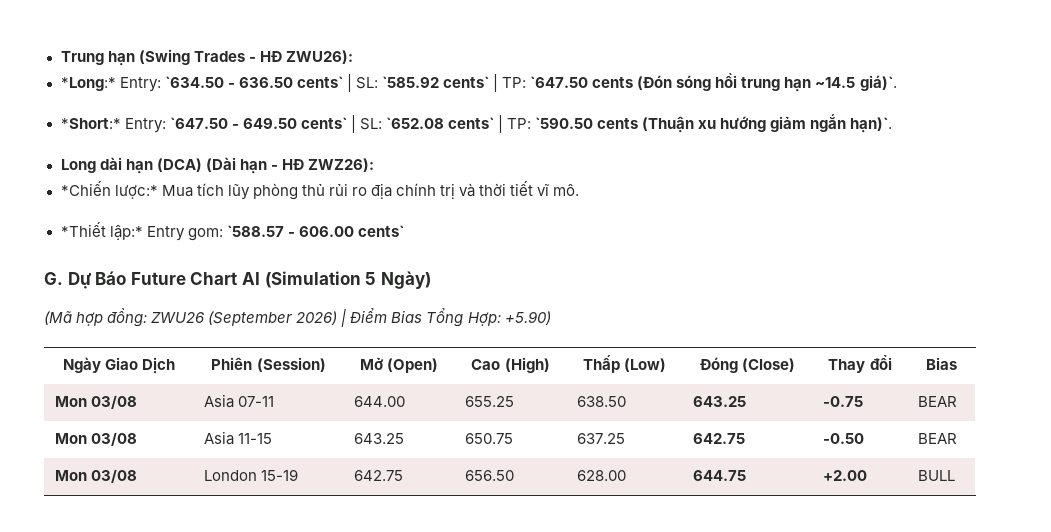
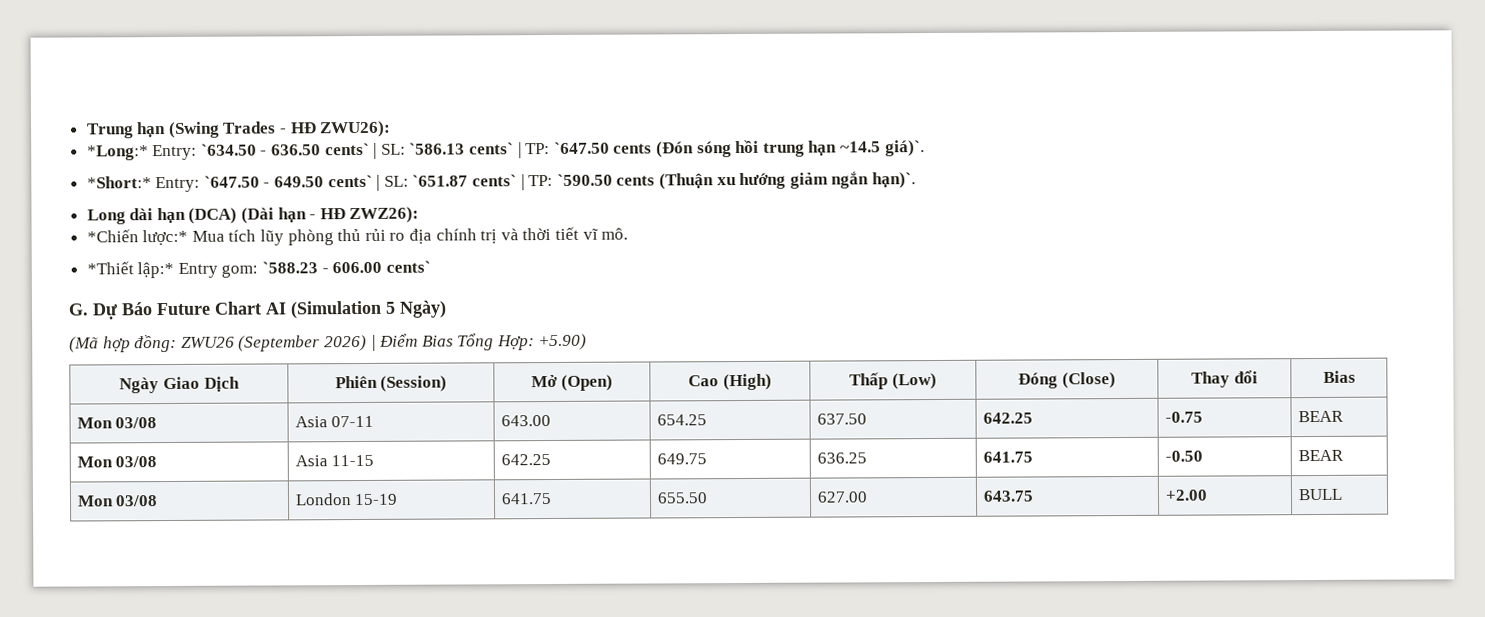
- *Long:* Entry: `634.50 - 636.50 cents` | SL: `585.92 cents` | TP: `647.50 cents (Đón sóng hồi trung hạn ~14.5 giá)`.
+ *Long:* Entry: `634.50 - 636.50 cents` | SL: `586.13 cents` | TP: `647.50 cents (Đón sóng hồi trung hạn ~14.5 giá)`.
- *Short:* Entry: `647.50 - 649.50 cents` | SL: `652.08 cents` | TP: `590.50 cents (Thuận xu hướng giảm ngắn hạn)`.
+ *Short:* Entry: `647.50 - 649.50 cents` | SL: `651.87 cents` | TP: `590.50 cents (Thuận xu hướng giảm ngắn hạn)`.
- *Thiết lập:* Entry gom: `588.57 - 606.00 cents`
+ *Thiết lập:* Entry gom: `588.23 - 606.00 cents`
- Mon 03/08 | Asia 07-11 | 644.00 | 655.25 | 638.50 | 643.25 | -0.75 | BEAR
+ Mon 03/08 | Asia 07-11 | 643.00 | 654.25 | 637.50 | 642.25 | -0.75 | BEAR
- Mon 03/08 | Asia 11-15 | 643.25 | 650.75 | 637.25 | 642.75 | -0.50 | BEAR
+ Mon 03/08 | Asia 11-15 | 642.25 | 649.75 | 636.25 | 641.75 | -0.50 | BEAR
- Mon 03/08 | London 15-19 | 642.75 | 656.50 | 628.00 | 644.75 | +2.00 | BULL
+ Mon 03/08 | London 15-19 | 641.75 | 655.50 | 627.00 | 643.75 | +2.00 | BULL

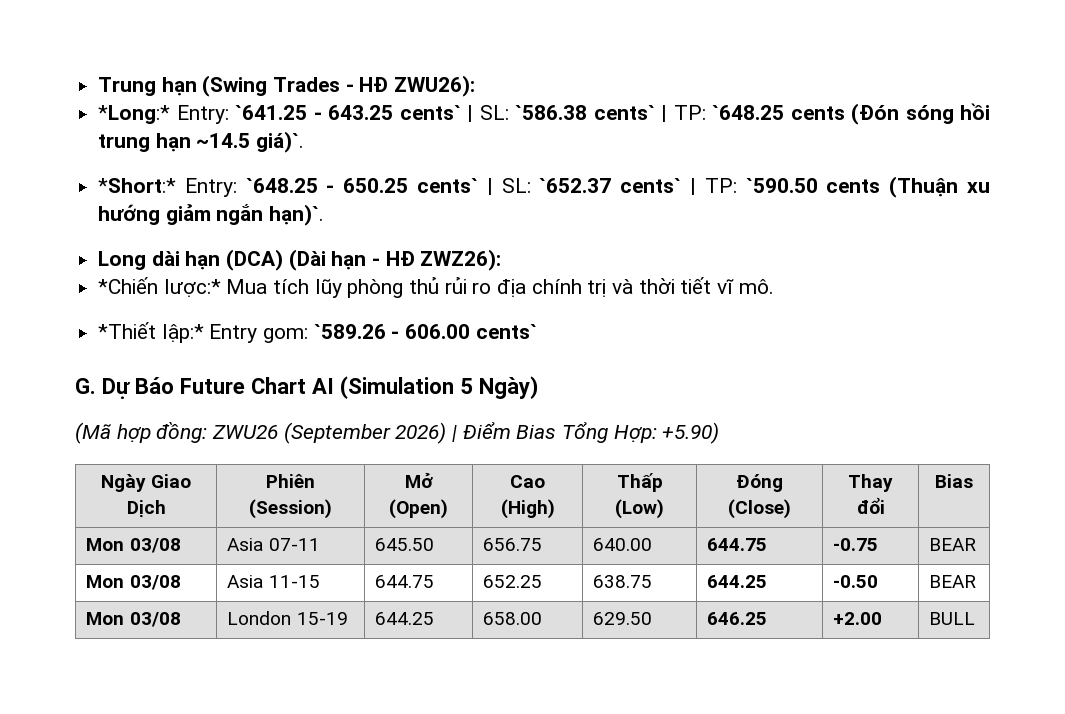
- *Long:* Entry: `634.50 - 636.50 cents` | SL: `586.13 cents` | TP: `647.50 cents (Đón sóng hồi trung hạn ~14.5 giá)`.
+ *Long:* Entry: `641.25 - 643.25 cents` | SL: `586.38 cents` | TP: `648.25 cents (Đón sóng hồi trung hạn ~14.5 giá)`.
- *Short:* Entry: `647.50 - 649.50 cents` | SL: `651.87 cents` | TP: `590.50 cents (Thuận xu hướng giảm ngắn hạn)`.
+ *Short:* Entry: `648.25 - 650.25 cents` | SL: `652.37 cents` | TP: `590.50 cents (Thuận xu hướng giảm ngắn hạn)`.
- *Thiết lập:* Entry gom: `588.23 - 606.00 cents`
+ *Thiết lập:* Entry gom: `589.26 - 606.00 cents`
- Mon 03/08 | Asia 07-11 | 643.00 | 654.25 | 637.50 | 642.25 | -0.75 | BEAR
+ Mon 03/08 | Asia 07-11 | 645.50 | 656.75 | 640.00 | 644.75 | -0.75 | BEAR
- Mon 03/08 | Asia 11-15 | 642.25 | 649.75 | 636.25 | 641.75 | -0.50 | BEAR
+ Mon 03/08 | Asia 11-15 | 644.75 | 652.25 | 638.75 | 644.25 | -0.50 | BEAR
- Mon 03/08 | London 15-19 | 641.75 | 655.50 | 627.00 | 643.75 | +2.00 | BULL
+ Mon 03/08 | London 15-19 | 644.25 | 658.00 | 629.50 | 646.25 | +2.00 | BULL

